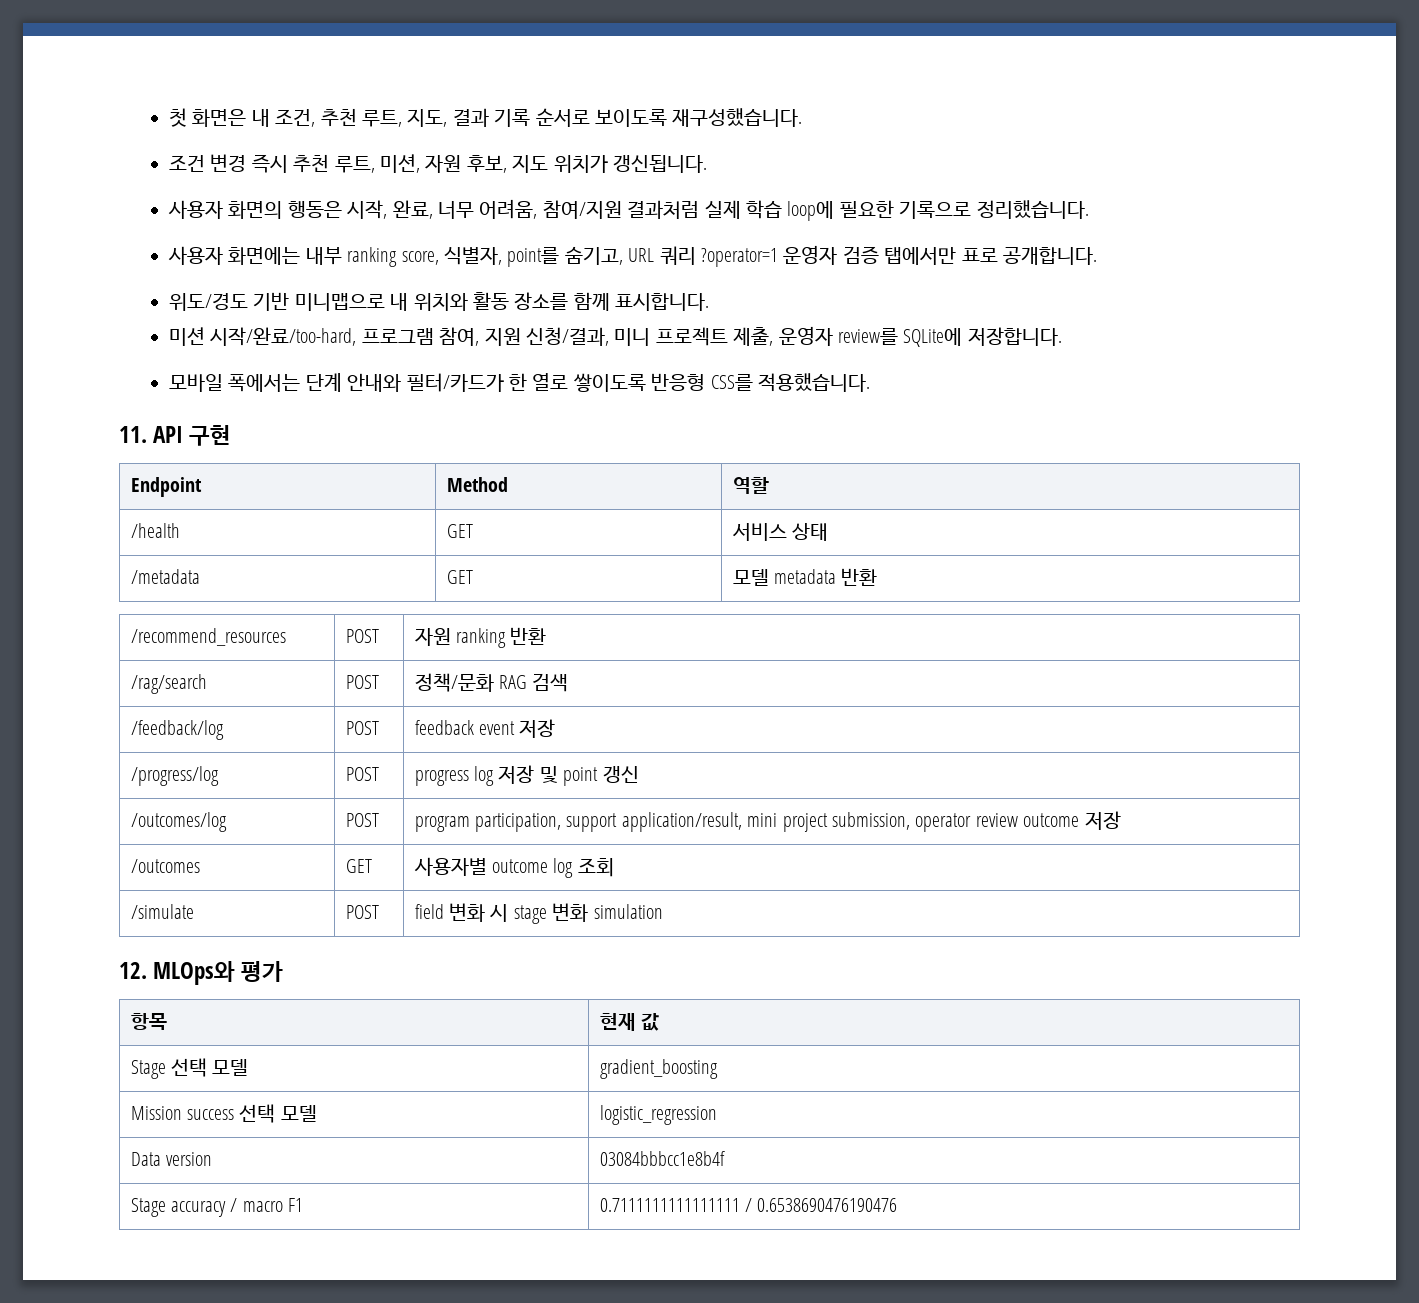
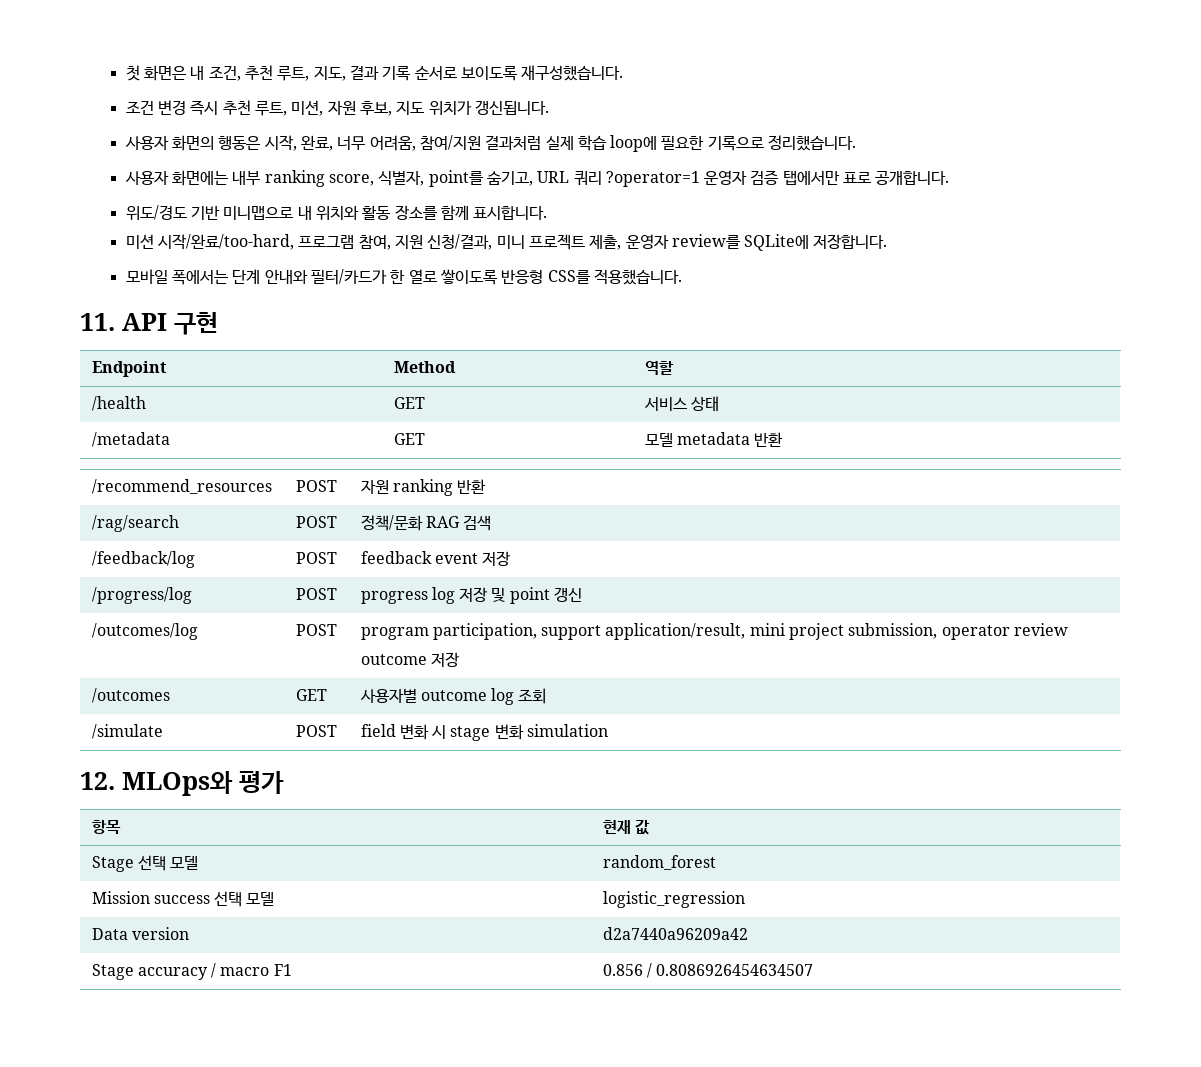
- Stage 선택 모델 | gradient_boosting
+ Stage 선택 모델 | random_forest
- Data version | 03084bbbcc1e8b4f
+ Data version | d2a7440a96209a42
- Stage accuracy / macro F1 | 0.7111111111111111 / 0.6538690476190476
+ Stage accuracy / macro F1 | 0.856 / 0.8086926454634507

